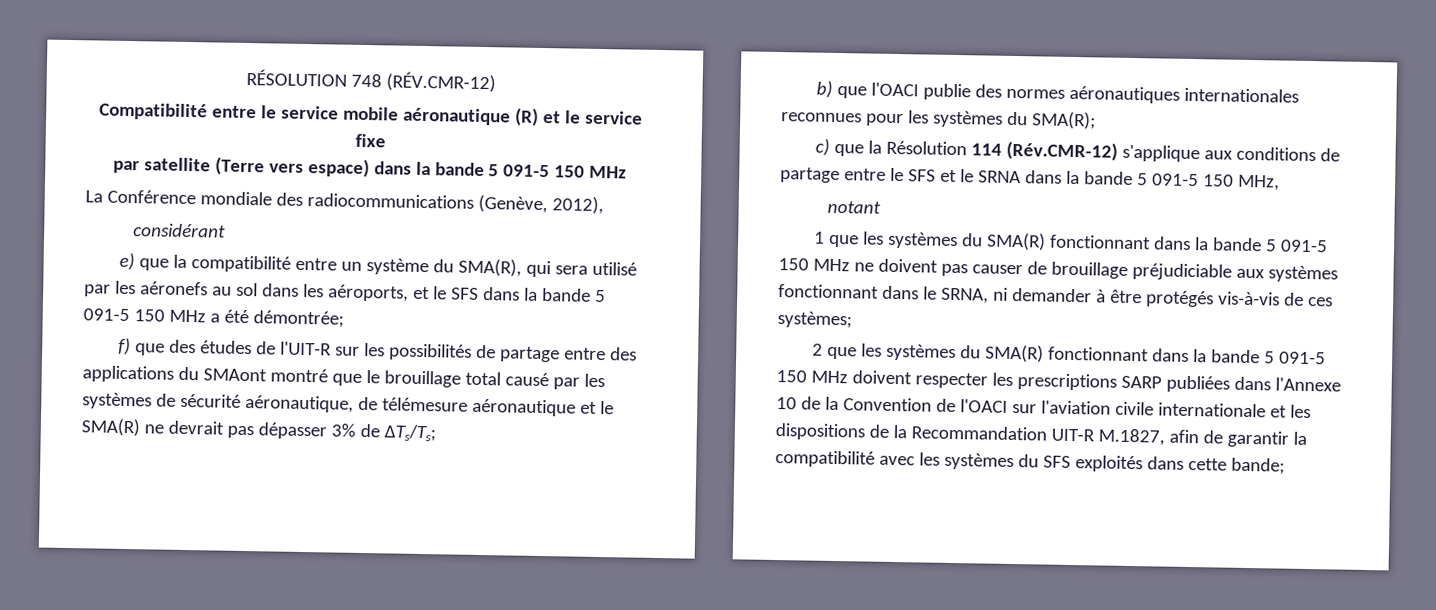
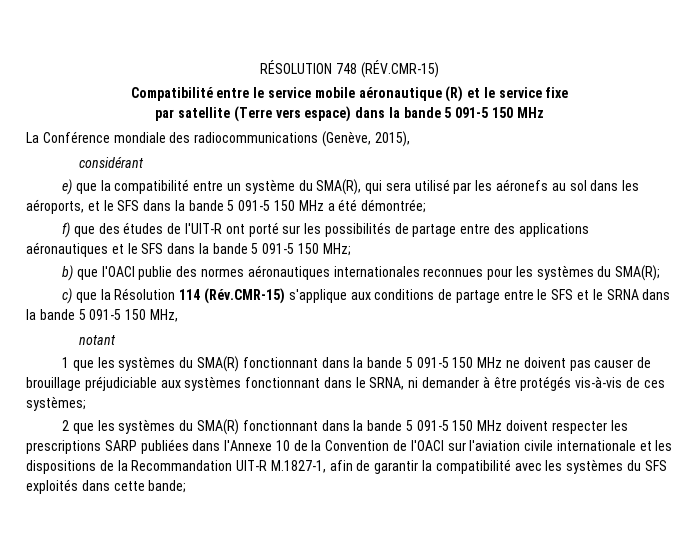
- RÉSOLUTION 748 (RÉV.CMR-12)
+ RÉSOLUTION 748 (RÉV.CMR-15)
- La Conférence mondiale des radiocommunications (Genève, 2012),
+ La Conférence mondiale des radiocommunications (Genève, 2015),
- f) que des études de l'UIT-R sur les possibilités de partage entre des applications du SMAont montré que le brouillage total causé par les systèmes de sécurité aéronautique, de télémesure aéronautique et le SMA(R) ne devrait pas dépasser 3% de ΔTs/Ts;
+ f) que des études de l'UIT-R ont porté sur les possibilités de partage entre des applications aéronautiques et le SFS dans la bande 5 091-5 150 MHz;
- c) que la Résolution 114 (Rév.CMR-12) s'applique aux conditions de partage entre le SFS et le SRNA dans la bande 5 091-5 150 MHz,
+ c) que la Résolution 114 (Rév.CMR-15) s'applique aux conditions de partage entre le SFS et le SRNA dans la bande 5 091-5 150 MHz,
- 2 que les systèmes du SMA(R) fonctionnant dans la bande 5 091-5 150 MHz doivent respecter les prescriptions SARP publiées dans l'Annexe 10 de la Convention de l'OACI sur l'aviation civile internationale et les dispositions de la Recommandation UIT-R M.1827, afin de garantir la compatibilité avec les systèmes du SFS exploités dans cette bande;
+ 2 que les systèmes du SMA(R) fonctionnant dans la bande 5 091-5 150 MHz doivent respecter les prescriptions SARP publiées dans l'Annexe 10 de la Convention de l'OACI sur l'aviation civile internationale et les dispositions de la Recommandation UIT-R M.1827-1, afin de garantir la compatibilité avec les systèmes du SFS exploités dans cette bande;

